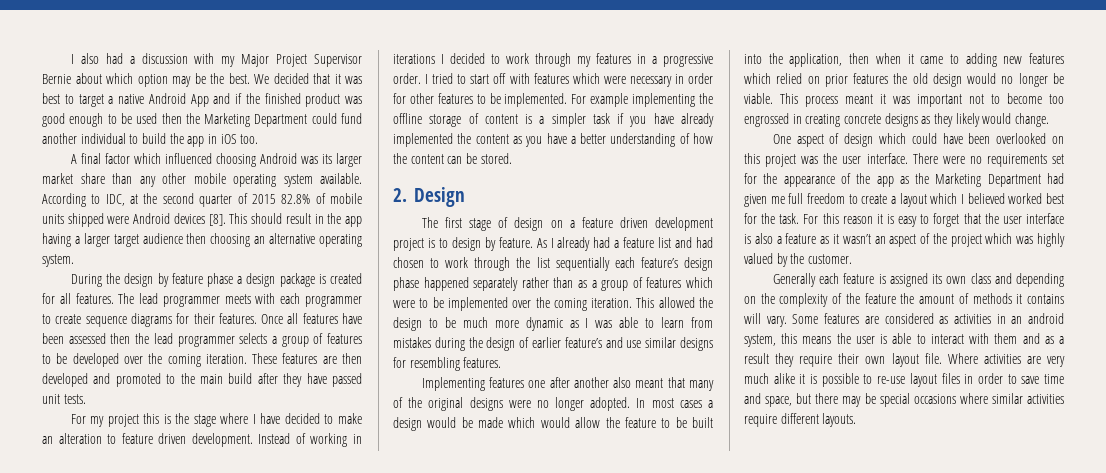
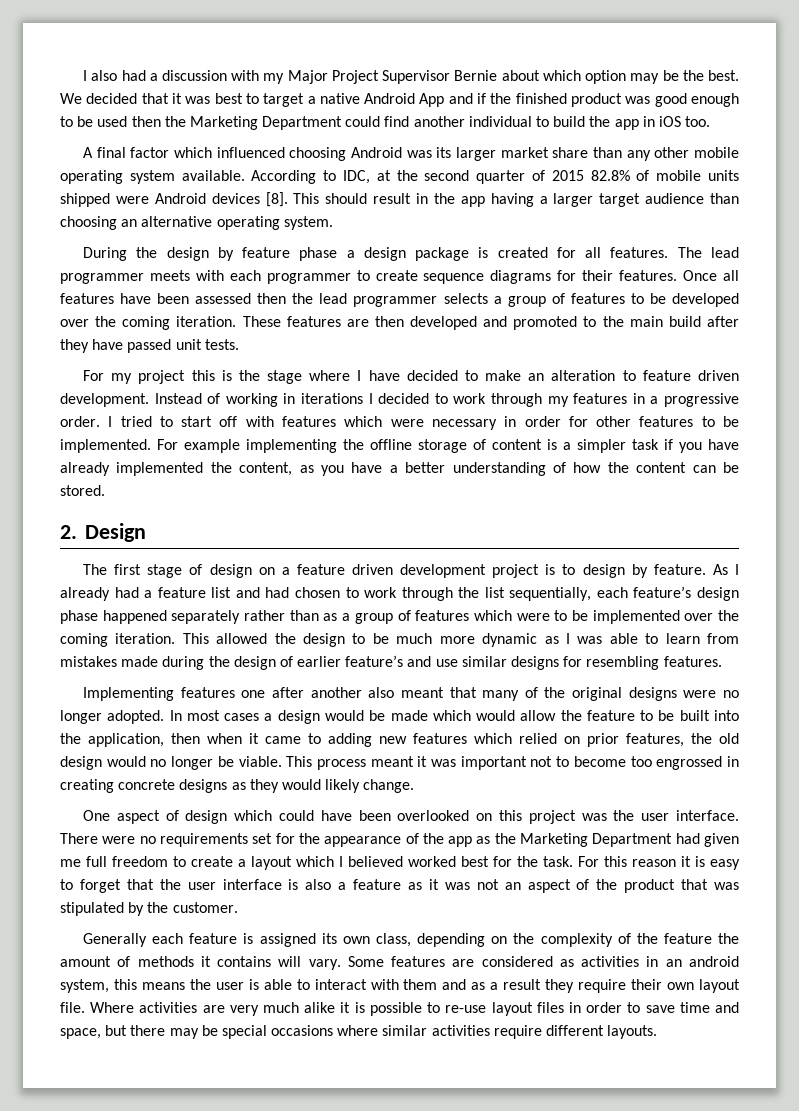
- We decided that it was best to target a native Android App and if the finished product was good enough to be used then the Marketing Department could fund another individual to build the app in iOS too.
+ We decided that it was best to target a native Android App and if the finished product was good enough to be used then the Marketing Department could find another individual to build the app in iOS too.
- This should result in the app having a larger target audience then choosing an alternative operating system.
+ This should result in the app having a larger target audience than choosing an alternative operating system.
- For example implementing the offline storage of content is a simpler task if you have already implemented the content as you have a better understanding of how the content can be stored.
+ For example implementing the offline storage of content is a simpler task if you have already implemented the content, as you have a better understanding of how the content can be stored.
- As I already had a feature list and had chosen to work through the list sequentially each feature’s design phase happened separately rather than as a group of features which were to be implemented over the coming iteration.
+ As I already had a feature list and had chosen to work through the list sequentially, each feature’s design phase happened separately rather than as a group of features which were to be implemented over the coming iteration.
- This allowed the design to be much more dynamic as I was able to learn from mistakes during the design of earlier feature’s and use similar designs for resembling features.
+ This allowed the design to be much more dynamic as I was able to learn from mistakes made during the design of earlier feature’s and use similar designs for resembling features.
- In most cases a design would be made which would allow the feature to be built into the application, then when it came to adding new features which relied on prior features the old design would no longer be viable.
+ In most cases a design would be made which would allow the feature to be built into the application, then when it came to adding new features which relied on prior features, the old design would no longer be viable.
- This process meant it was important not to become too engrossed in creating concrete designs as they likely would change.
+ This process meant it was important not to become too engrossed in creating concrete designs as they would likely change.
- For this reason it is easy to forget that the user interface is also a feature as it wasn’t an aspect of the project which was highly valued by the customer.
+ For this reason it is easy to forget that the user interface is also a feature as it was not an aspect of the product that was stipulated by the customer.
- Generally each feature is assigned its own class and depending on the complexity of the feature the amount of methods it contains will vary.
+ Generally each feature is assigned its own class, depending on the complexity of the feature the amount of methods it contains will vary.

